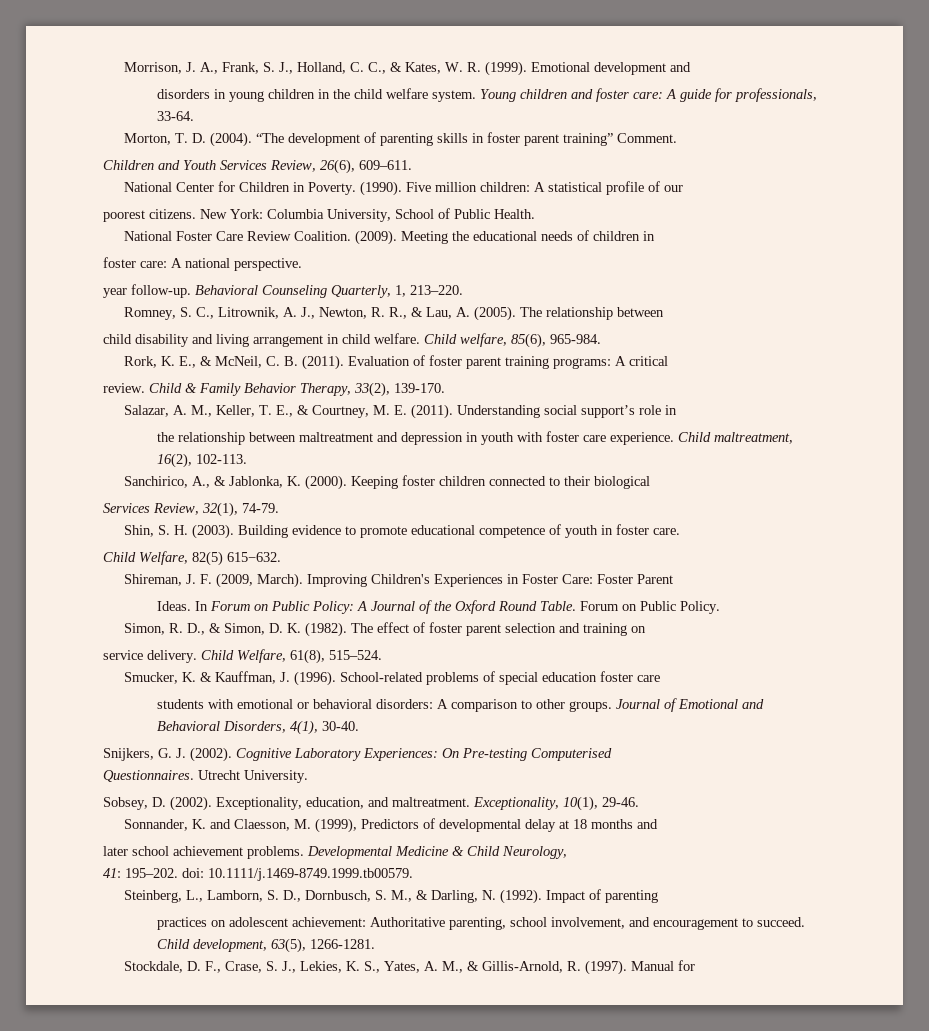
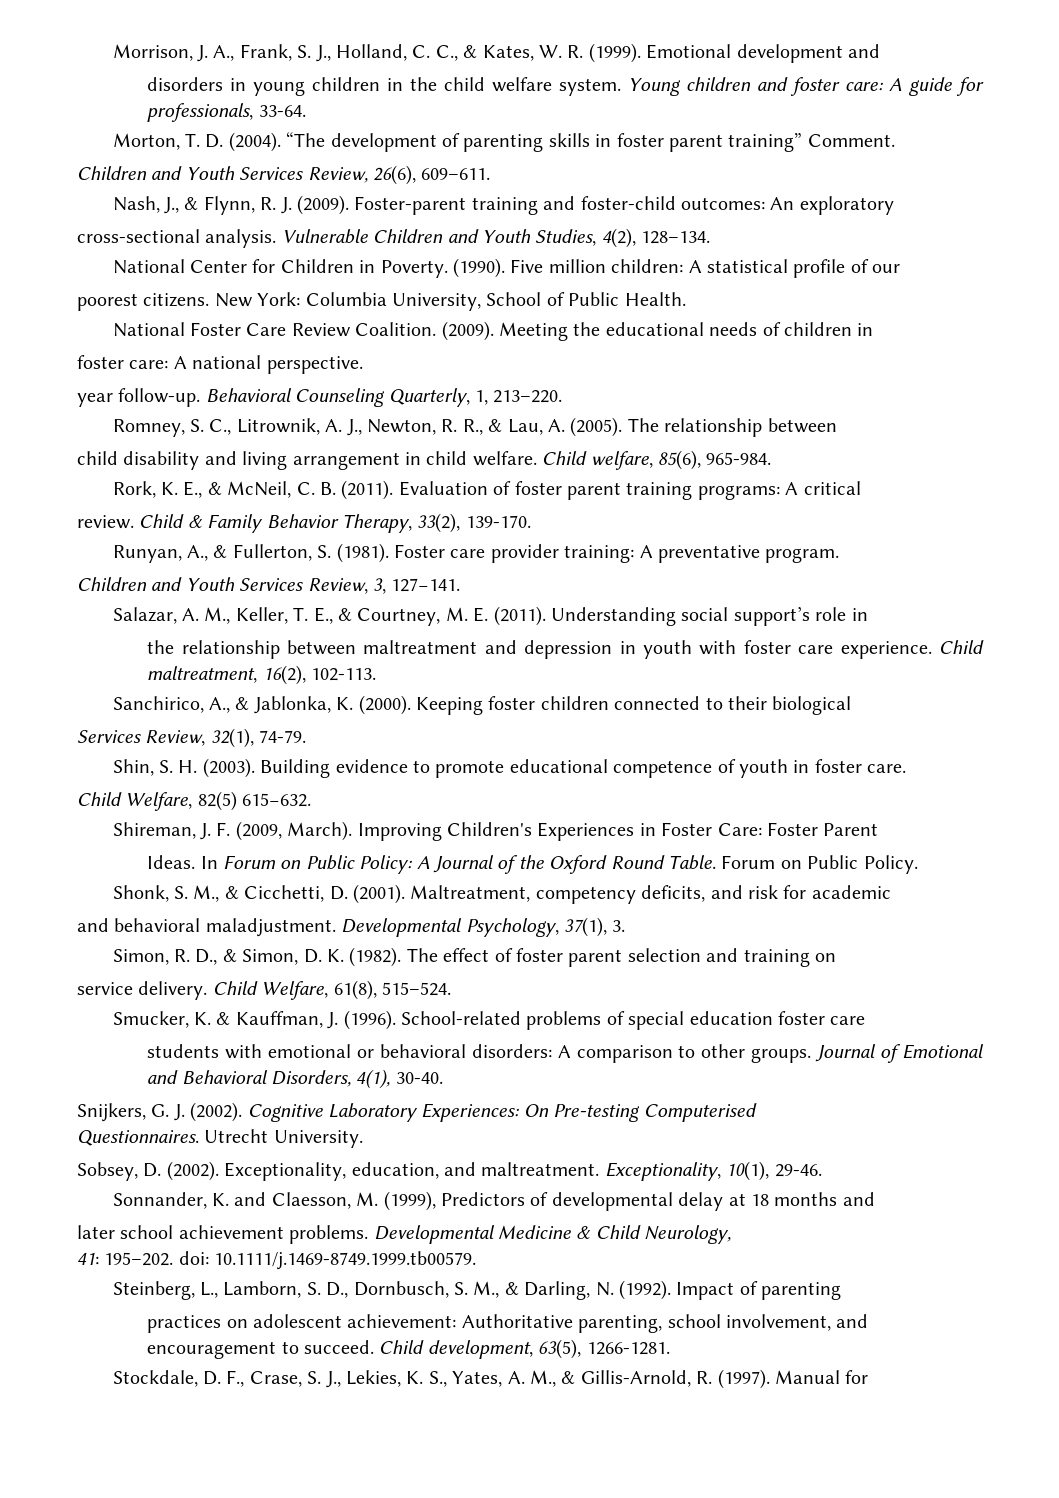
+ Nash, J., & Flynn, R. J. (2009). Foster-parent training and foster-child outcomes: An exploratory
+ cross-sectional analysis. Vulnerable Children and Youth Studies, 4(2), 128–134.
+ Runyan, A., & Fullerton, S. (1981). Foster care provider training: A preventative program.
+ Children and Youth Services Review, 3, 127−141.
+ Shonk, S. M., & Cicchetti, D. (2001). Maltreatment, competency deficits, and risk for academic
+ and behavioral maladjustment. Developmental Psychology, 37(1), 3.

